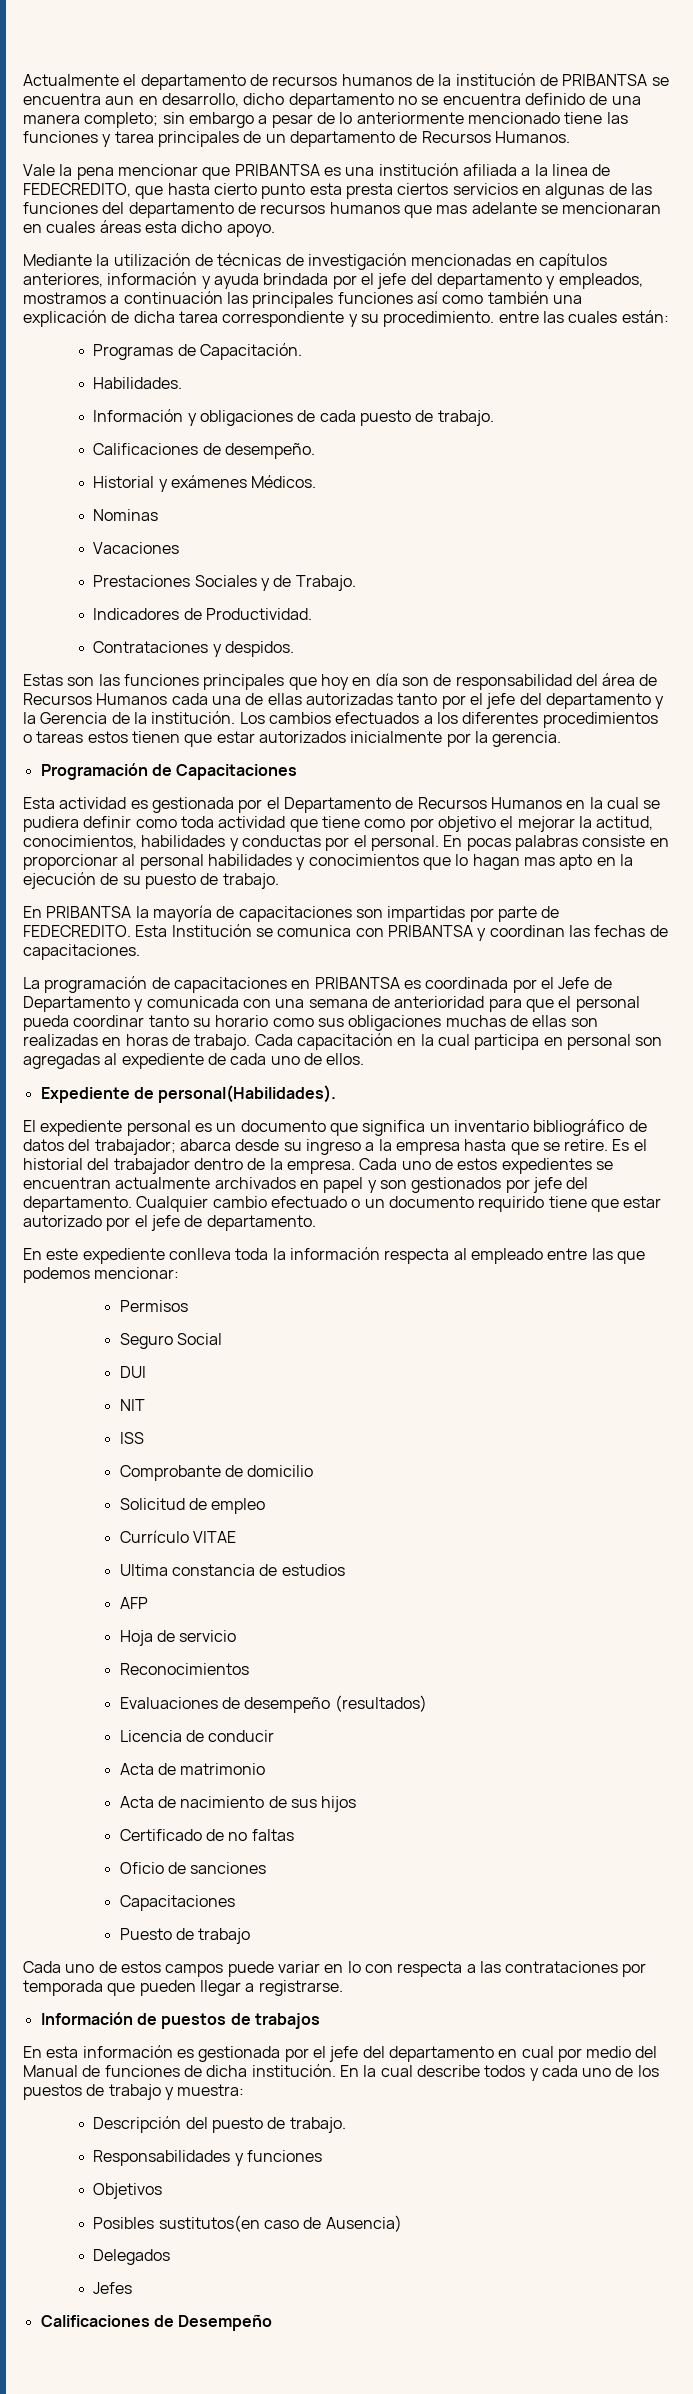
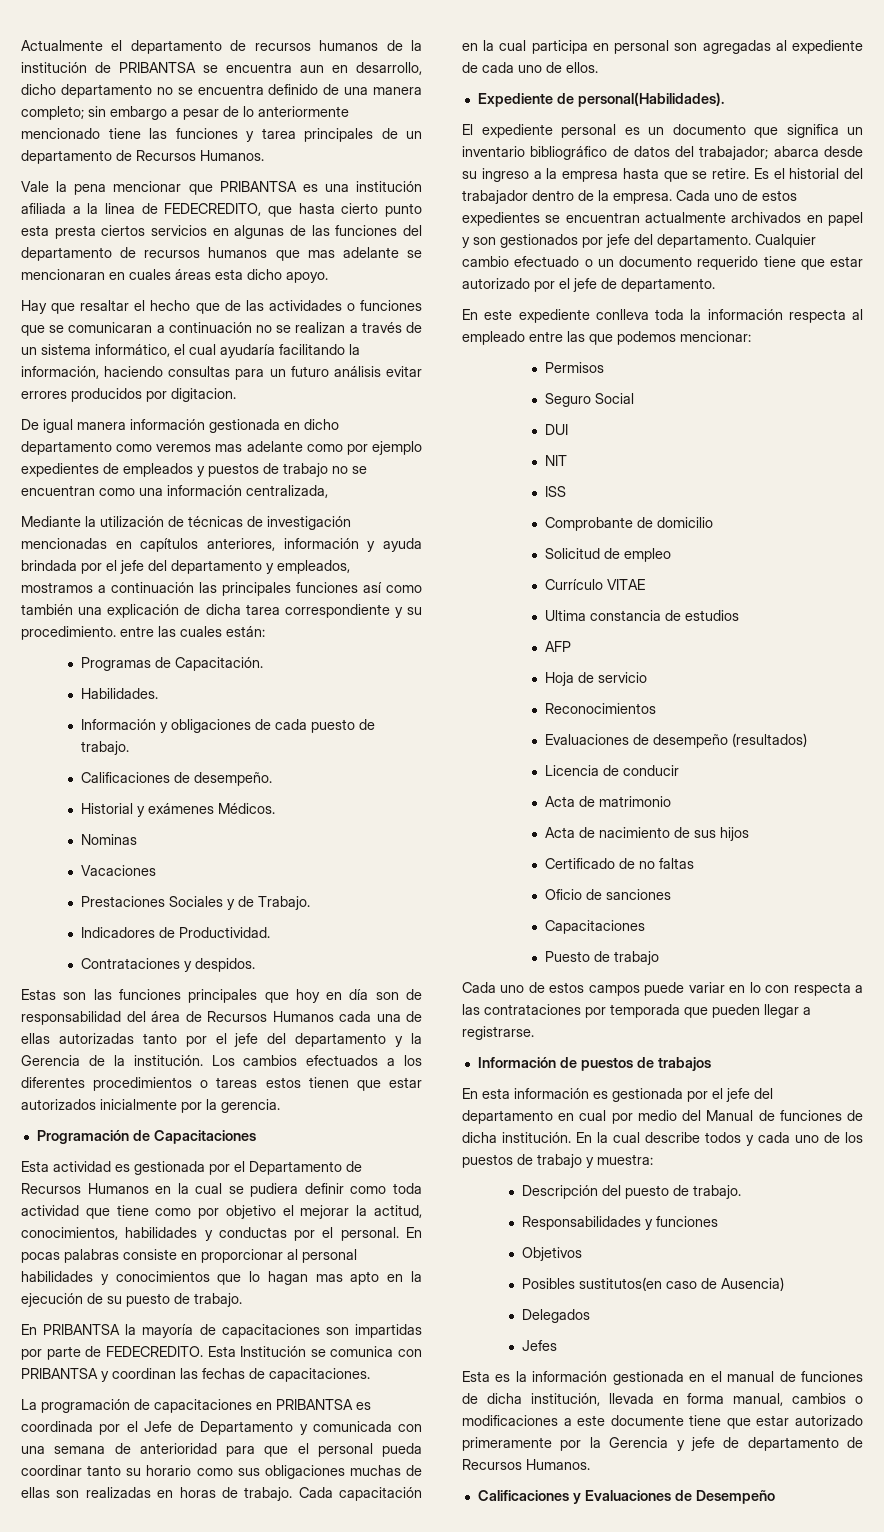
+ Hay que resaltar el hecho que de las actividades o funciones que se comunicaran a continuación no se realizan a través de un sistema informático, el cual ayudaría facilitando la información, haciendo consultas para un futuro análisis evitar errores producidos por digitacion.
+ De igual manera información gestionada en dicho departamento como veremos mas adelante como por ejemplo expedientes de empleados y puestos de trabajo no se encuentran como una información centralizada,
- Cualquier cambio efectuado o un documento requirido tiene que estar autorizado por el jefe de departamento.
+ Cualquier cambio efectuado o un documento requerido tiene que estar autorizado por el jefe de departamento.
- Calificaciones de Desempeño
+ Esta es la información gestionada en el manual de funciones de dicha institución, llevada en forma manual, cambios o modificaciones a este documente tiene que estar autorizado primeramente por la Gerencia y jefe de departamento de Recursos Humanos.
+ Calificaciones y Evaluaciones de Desempeño

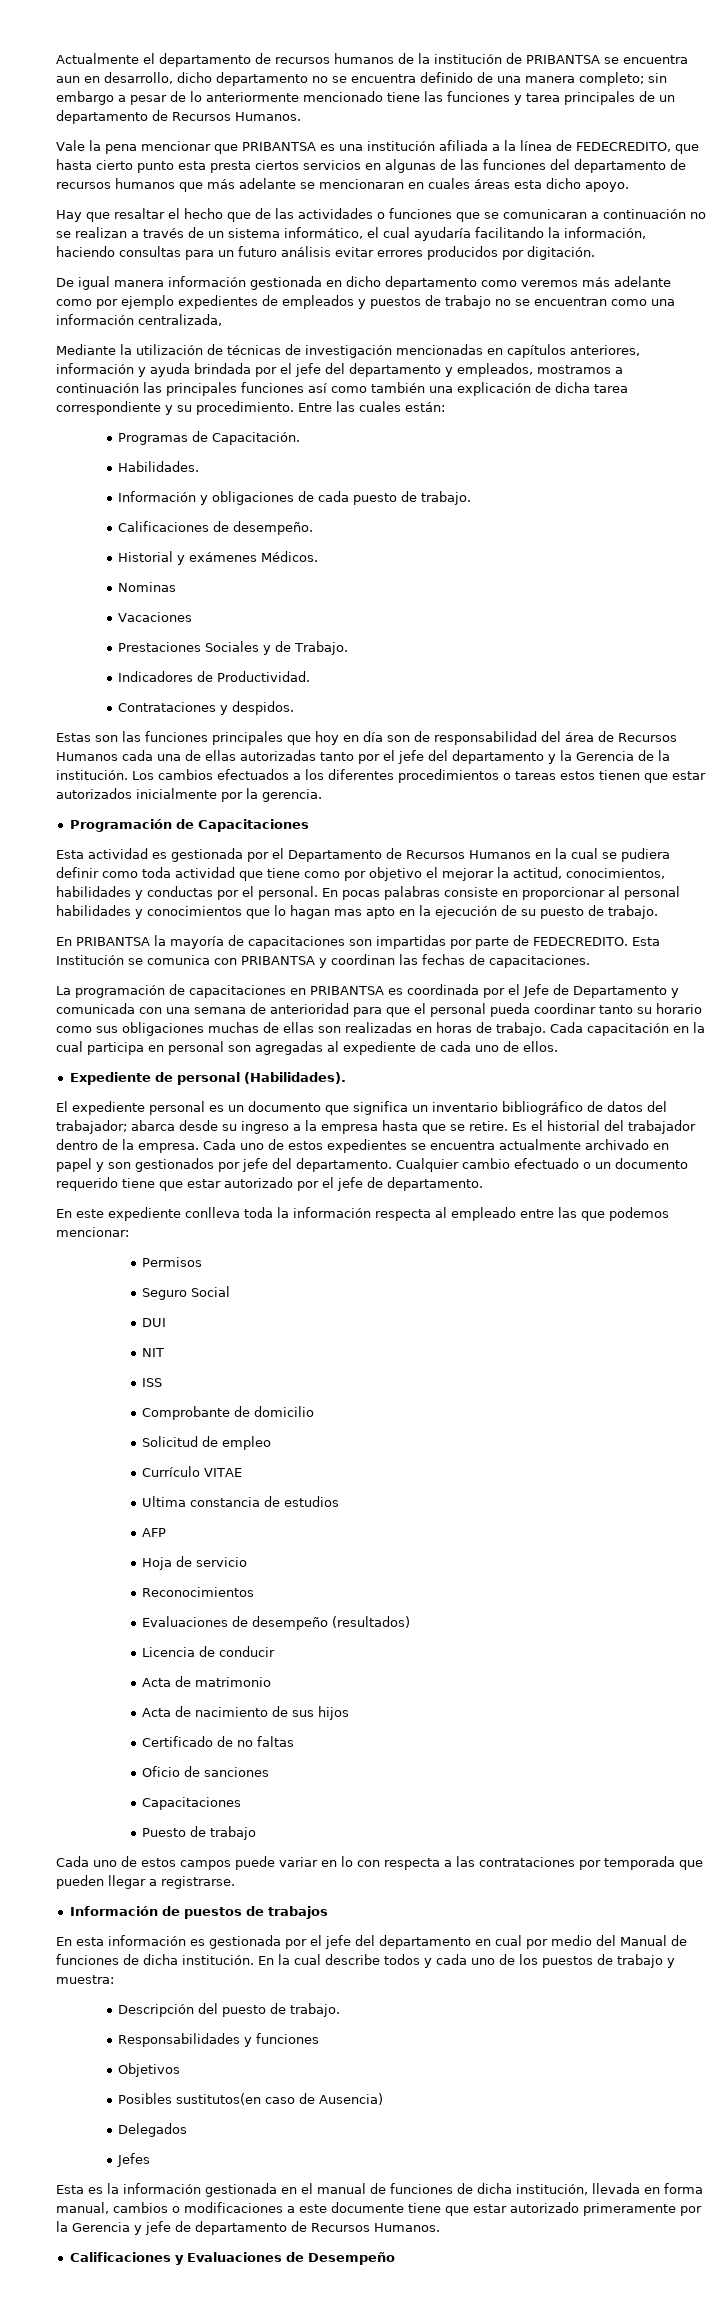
- Vale la pena mencionar que PRIBANTSA es una institución afiliada a la linea de FEDECREDITO, que hasta cierto punto esta presta ciertos servicios en algunas de las funciones del departamento de recursos humanos que mas adelante se mencionaran en cuales áreas esta dicho apoyo.
+ Vale la pena mencionar que PRIBANTSA es una institución afiliada a la línea de FEDECREDITO, que hasta cierto punto esta presta ciertos servicios en algunas de las funciones del departamento de recursos humanos que más adelante se mencionaran en cuales áreas esta dicho apoyo.
- Hay que resaltar el hecho que de las actividades o funciones que se comunicaran a continuación no se realizan a través de un sistema informático, el cual ayudaría facilitando la información, haciendo consultas para un futuro análisis evitar errores producidos por digitacion.
+ Hay que resaltar el hecho que de las actividades o funciones que se comunicaran a continuación no se realizan a través de un sistema informático, el cual ayudaría facilitando la información, haciendo consultas para un futuro análisis evitar errores producidos por digitación.
- De igual manera información gestionada en dicho departamento como veremos mas adelante como por ejemplo expedientes de empleados y puestos de trabajo no se encuentran como una información centralizada,
+ De igual manera información gestionada en dicho departamento como veremos más adelante como por ejemplo expedientes de empleados y puestos de trabajo no se encuentran como una información centralizada,
- Mediante la utilización de técnicas de investigación mencionadas en capítulos anteriores, información y ayuda brindada por el jefe del departamento y empleados, mostramos a continuación las principales funciones así como también una explicación de dicha tarea correspondiente y su procedimiento. entre las cuales están:
+ Mediante la utilización de técnicas de investigación mencionadas en capítulos anteriores, información y ayuda brindada por el jefe del departamento y empleados, mostramos a continuación las principales funciones así como también una explicación de dicha tarea correspondiente y su procedimiento. Entre las cuales están:
- Expediente de personal(Habilidades).
+ Expediente de personal (Habilidades).
- Cada uno de estos expedientes se encuentran actualmente archivados en papel y son gestionados por jefe del departamento.
+ Cada uno de estos expedientes se encuentra actualmente archivado en papel y son gestionados por jefe del departamento.

